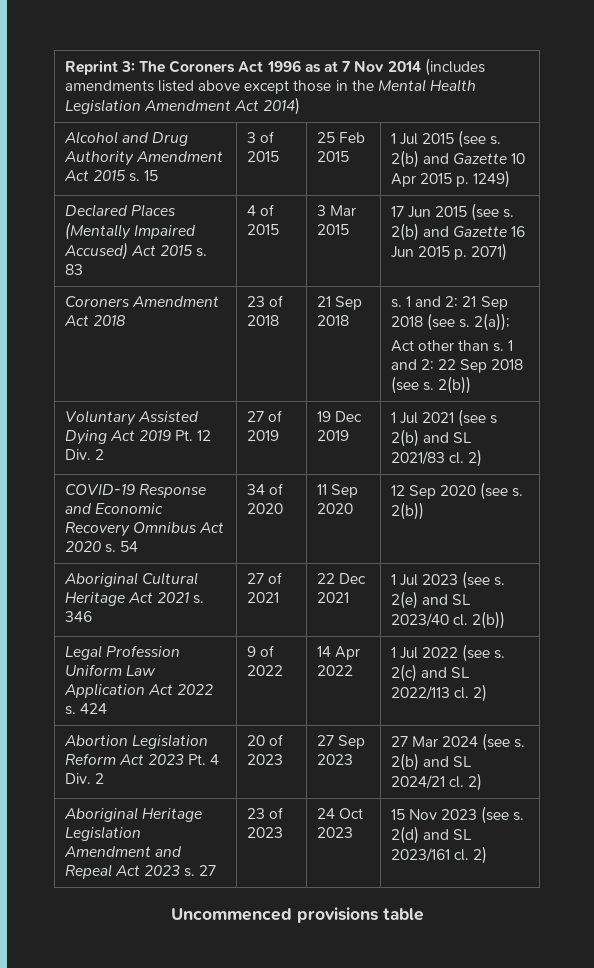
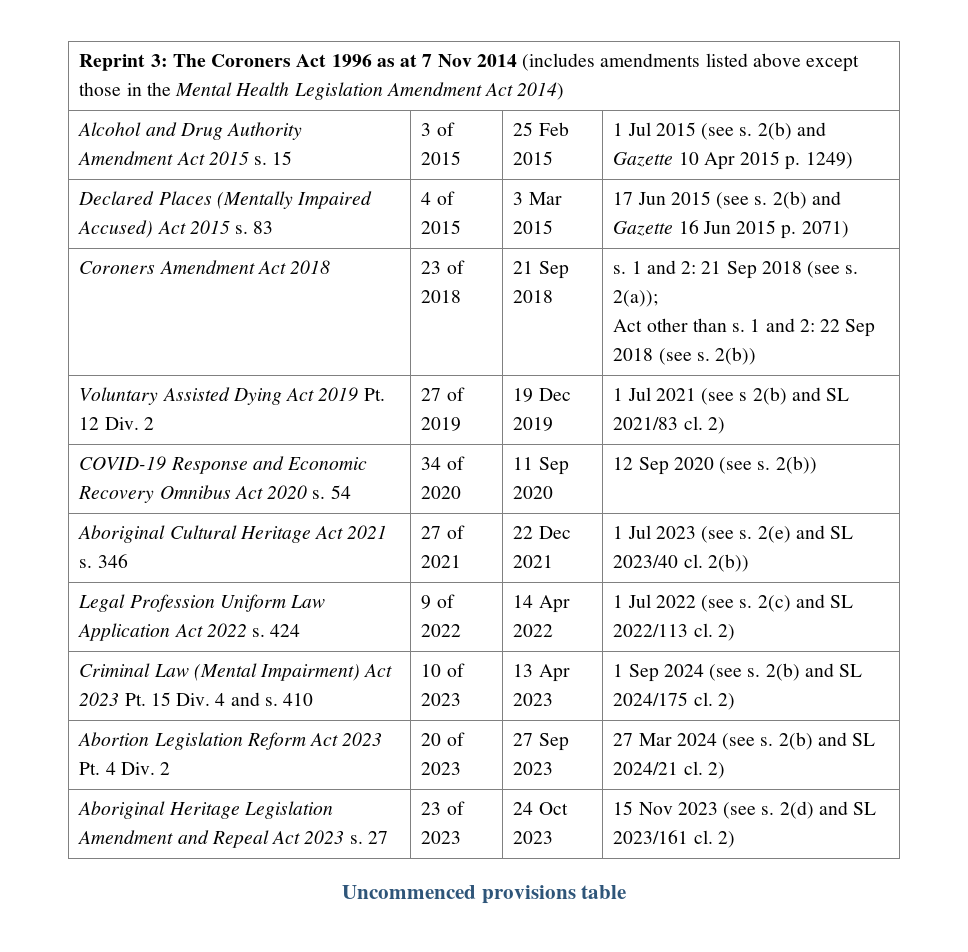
+ Criminal Law (Mental Impairment) Act 2023 Pt. 15 Div. 4 and s. 410 | 10 of 2023 | 13 Apr 2023 | 1 Sep 2024 (see s. 2(b) and SL 2024/175 cl. 2)

